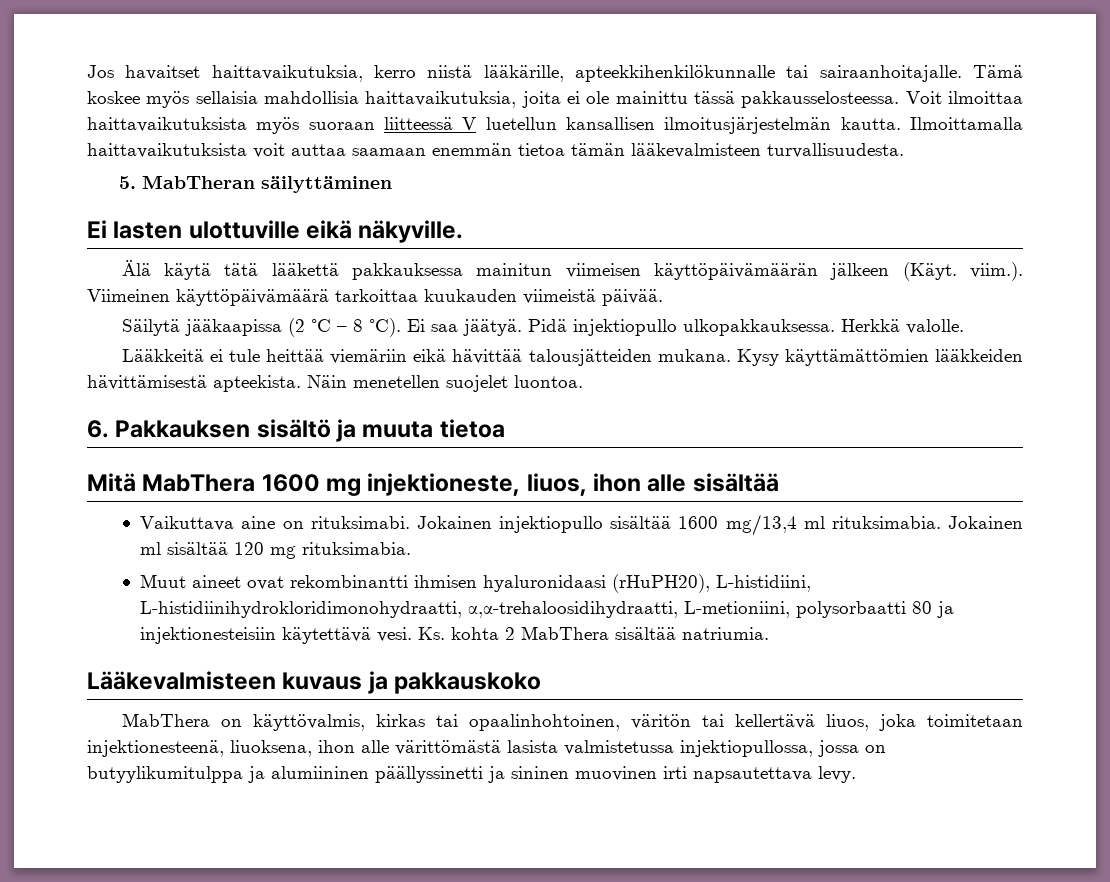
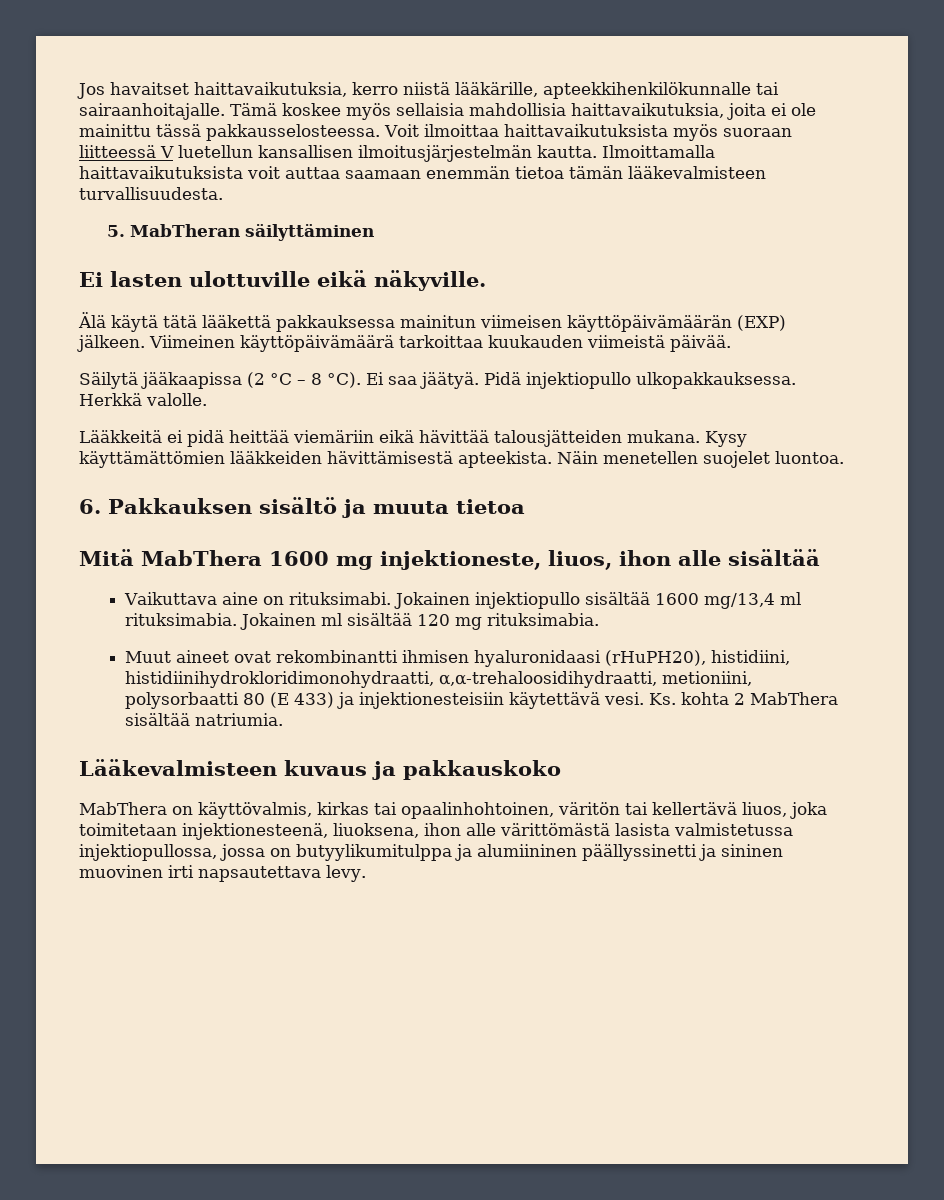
- Älä käytä tätä lääkettä pakkauksessa mainitun viimeisen käyttöpäivämäärän jälkeen (Käyt. viim.). Viimeinen käyttöpäivämäärä tarkoittaa kuukauden viimeistä päivää.
+ Älä käytä tätä lääkettä pakkauksessa mainitun viimeisen käyttöpäivämäärän (EXP) jälkeen. Viimeinen käyttöpäivämäärä tarkoittaa kuukauden viimeistä päivää.
- Lääkkeitä ei tule heittää viemäriin eikä hävittää talousjätteiden mukana.
+ Lääkkeitä ei pidä heittää viemäriin eikä hävittää talousjätteiden mukana.
- Muut aineet ovat rekombinantti ihmisen hyaluronidaasi (rHuPH20), L-histidiini, L-histidiinihydrokloridimonohydraatti, α,α-trehaloosidihydraatti, L-metioniini, polysorbaatti 80 ja injektionesteisiin käytettävä vesi.
+ Muut aineet ovat rekombinantti ihmisen hyaluronidaasi (rHuPH20), histidiini, histidiinihydrokloridimonohydraatti, α,α-trehaloosidihydraatti, metioniini, polysorbaatti 80 (E 433) ja injektionesteisiin käytettävä vesi.

